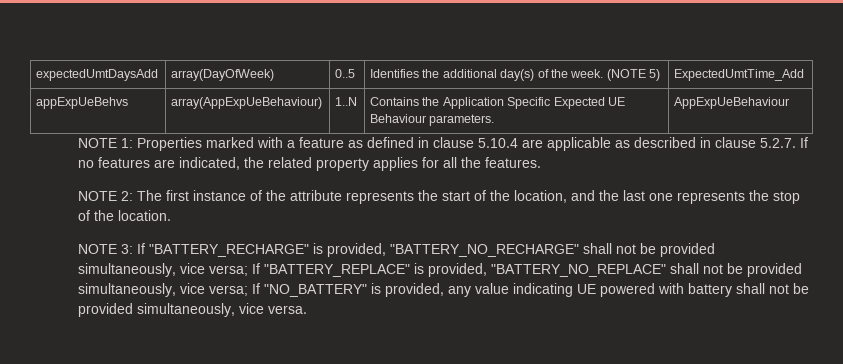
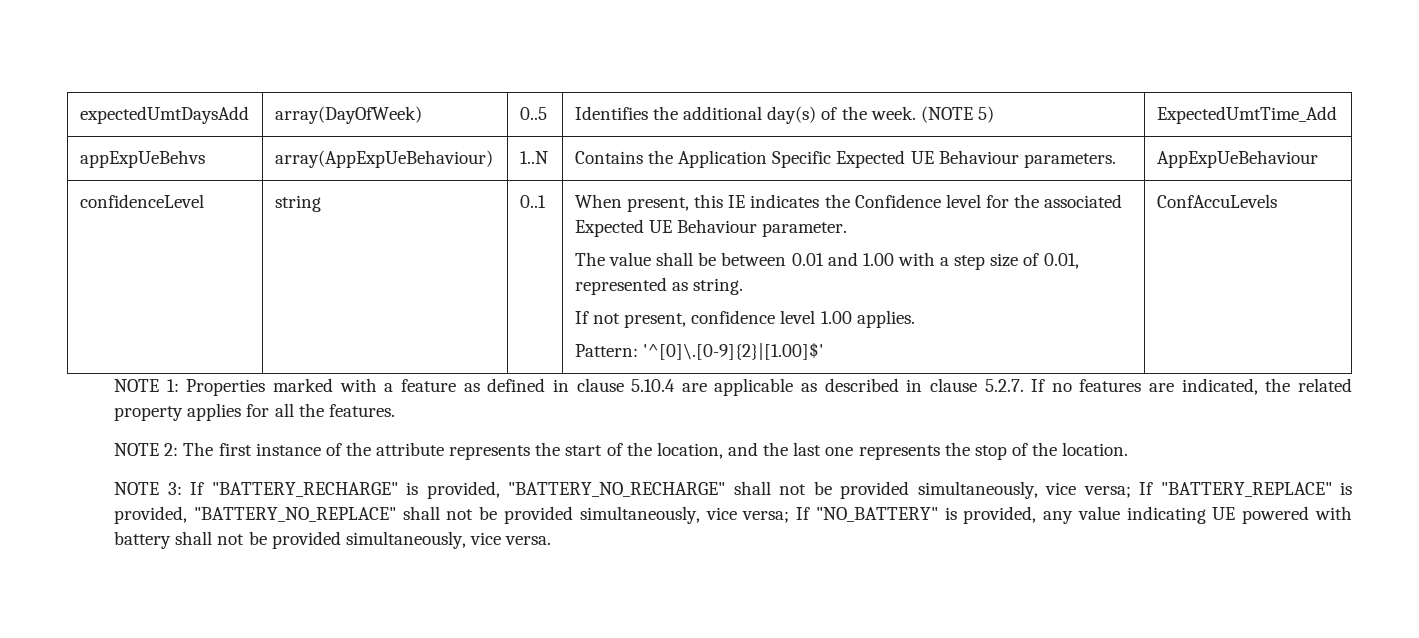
+ confidenceLevel | string | 0..1 | When present, this IE indicates the Confidence level for the associated Expected UE Behaviour parameter.
+ The value shall be between 0.01 and 1.00 with a step size of 0.01, represented as string.
+ If not present, confidence level 1.00 applies.
+ Pattern: '^[0]\.[0-9]{2}|[1.00]$' | ConfAccuLevels

